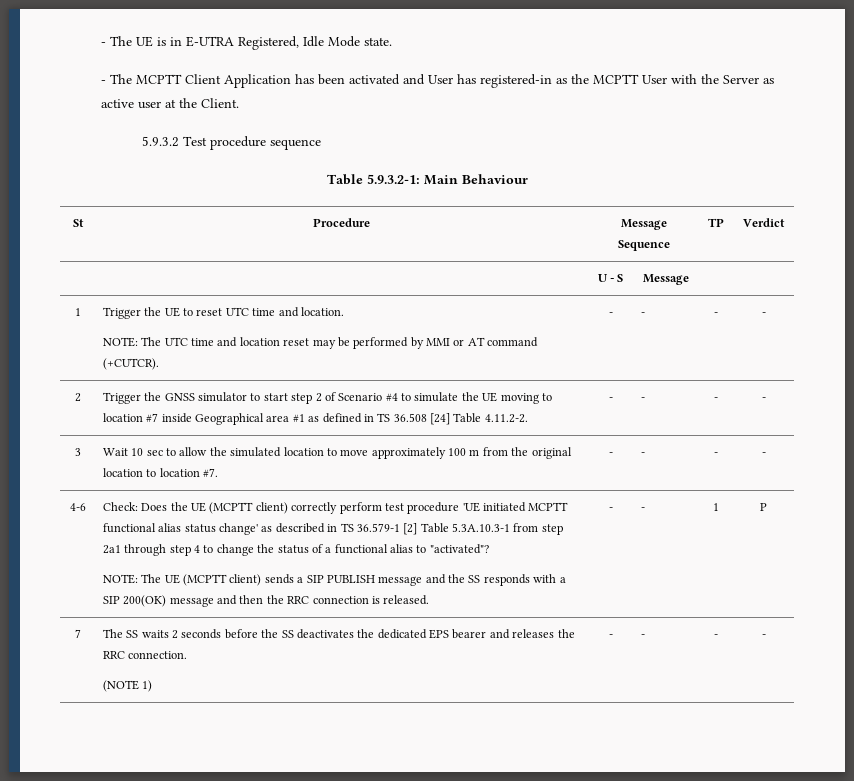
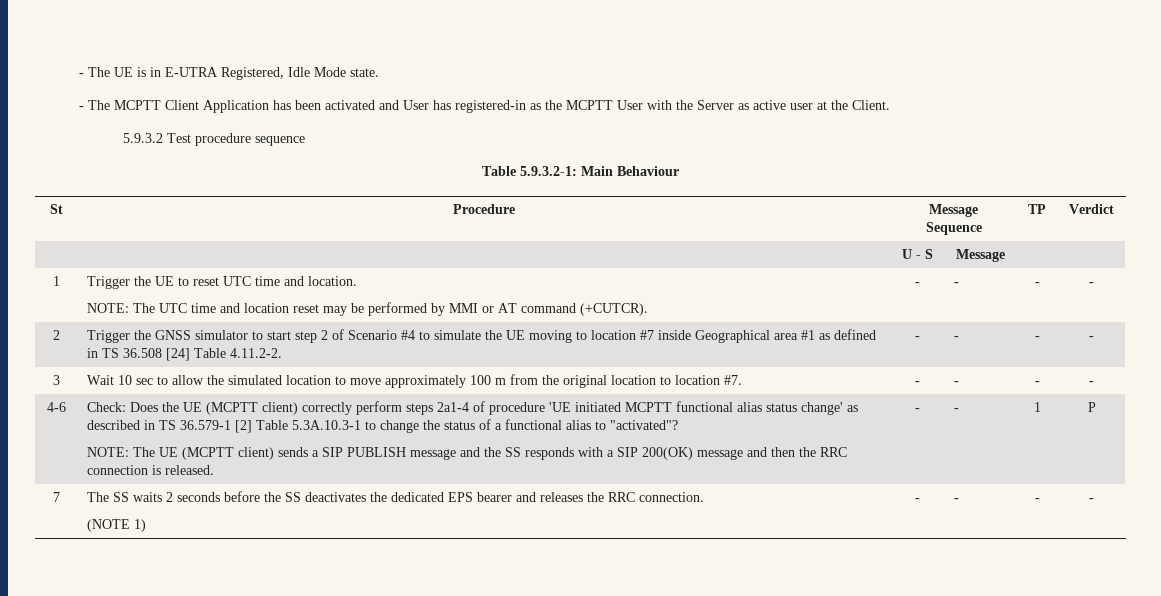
- Check: Does the UE (MCPTT client) correctly perform test procedure 'UE initiated MCPTT functional alias status change' as described in TS 36.579-1 [2] Table 5.3A.10.3-1 from step 2a1 through step 4 to change the status of a functional alias to "activated"?
+ Check: Does the UE (MCPTT client) correctly perform steps 2a1-4 of procedure 'UE initiated MCPTT functional alias status change' as described in TS 36.579-1 [2] Table 5.3A.10.3-1 to change the status of a functional alias to "activated"?

